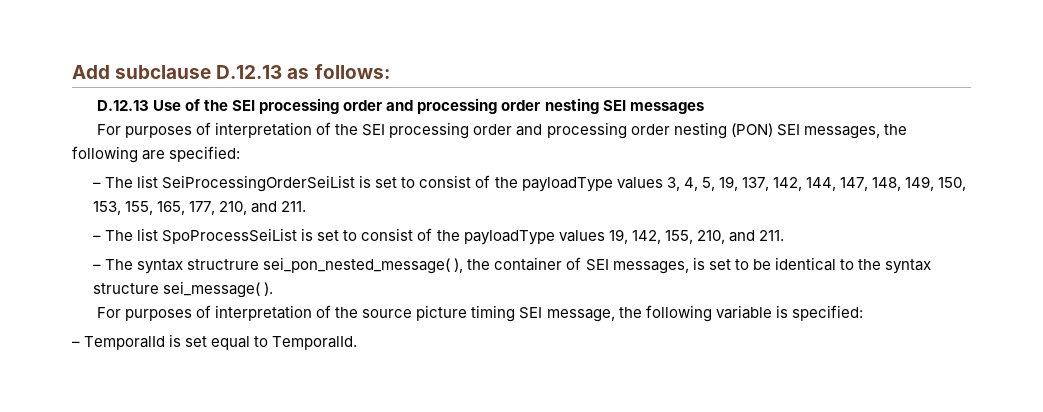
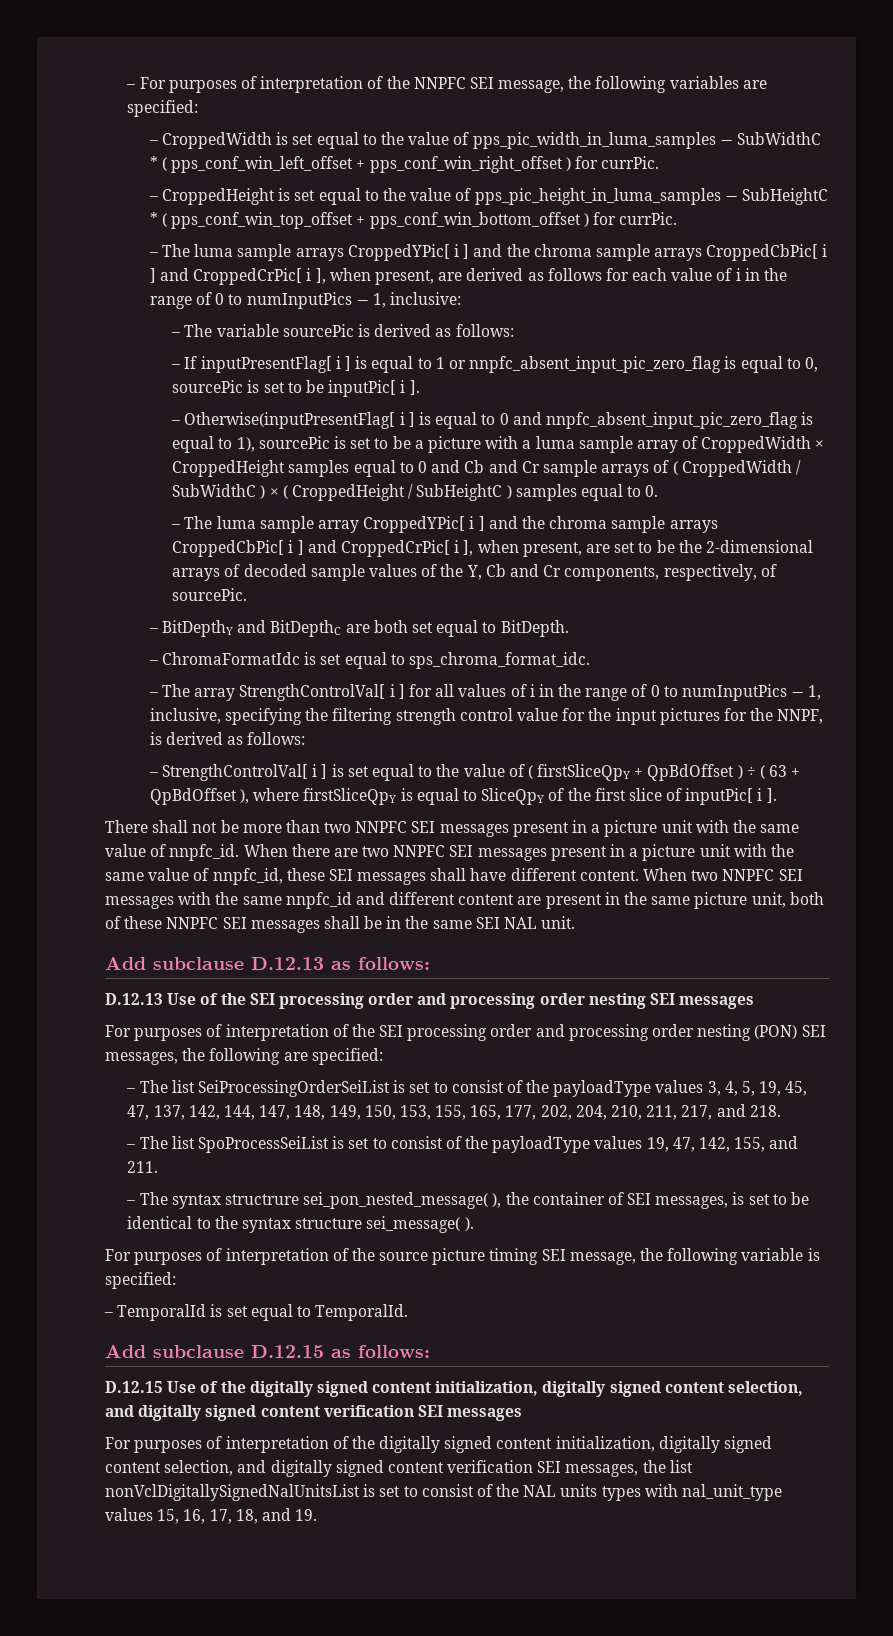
+ – For purposes of interpretation of the NNPFC SEI message, the following variables are specified:
+ – CroppedWidth is set equal to the value of pps_pic_width_in_luma_samples − SubWidthC * ( pps_conf_win_left_offset + pps_conf_win_right_offset ) for currPic.
+ – CroppedHeight is set equal to the value of pps_pic_height_in_luma_samples − SubHeightC * ( pps_conf_win_top_offset + pps_conf_win_bottom_offset ) for currPic.
+ – The luma sample arrays CroppedYPic[ i ] and the chroma sample arrays CroppedCbPic[ i ] and CroppedCrPic[ i ], when present, are derived as follows for each value of i in the range of 0 to numInputPics − 1, inclusive:
+ – The variable sourcePic is derived as follows:
+ – If inputPresentFlag[ i ] is equal to 1 or nnpfc_absent_input_pic_zero_flag is equal to 0, sourcePic is set to be inputPic[ i ].
+ – Otherwise(inputPresentFlag[ i ] is equal to 0 and nnpfc_absent_input_pic_zero_flag is equal to 1), sourcePic is set to be a picture with a luma sample array of CroppedWidth × CroppedHeight samples equal to 0 and Cb and Cr sample arrays of ( CroppedWidth / SubWidthC ) × ( CroppedHeight / SubHeightC ) samples equal to 0.
+ – The luma sample array CroppedYPic[ i ] and the chroma sample arrays CroppedCbPic[ i ] and CroppedCrPic[ i ], when present, are set to be the 2-dimensional arrays of decoded sample values of the Y, Cb and Cr components, respectively, of sourcePic.
+ – BitDepthY and BitDepthC are both set equal to BitDepth.
+ – ChromaFormatIdc is set equal to sps_chroma_format_idc.
+ – The array StrengthControlVal[ i ] for all values of i in the range of 0 to numInputPics − 1, inclusive, specifying the filtering strength control value for the input pictures for the NNPF, is derived as follows:
+ – StrengthControlVal[ i ] is set equal to the value of ( firstSliceQpY + QpBdOffset ) ÷ ( 63 + QpBdOffset ), where firstSliceQpY is equal to SliceQpY of the first slice of inputPic[ i ].
+ There shall not be more than two NNPFC SEI messages present in a picture unit with the same value of nnpfc_id. When there are two NNPFC SEI messages present in a picture unit with the same value of nnpfc_id, these SEI messages shall have different content. When two NNPFC SEI messages with the same nnpfc_id and different content are present in the same picture unit, both of these NNPFC SEI messages shall be in the same SEI NAL unit.
- – The list SeiProcessingOrderSeiList is set to consist of the payloadType values 3, 4, 5, 19, 137, 142, 144, 147, 148, 149, 150, 153, 155, 165, 177, 210, and 211.
+ – The list SeiProcessingOrderSeiList is set to consist of the payloadType values 3, 4, 5, 19, 45, 47, 137, 142, 144, 147, 148, 149, 150, 153, 155, 165, 177, 202, 204, 210, 211, 217, and 218.
- – The list SpoProcessSeiList is set to consist of the payloadType values 19, 142, 155, 210, and 211.
+ – The list SpoProcessSeiList is set to consist of the payloadType values 19, 47, 142, 155, and 211.
+ Add subclause D.12.15 as follows:
+ D.12.15 Use of the digitally signed content initialization, digitally signed content selection, and digitally signed content verification SEI messages
+ For purposes of interpretation of the digitally signed content initialization, digitally signed content selection, and digitally signed content verification SEI messages, the list nonVclDigitallySignedNalUnitsList is set to consist of the NAL units types with nal_unit_type values 15, 16, 17, 18, and 19.

